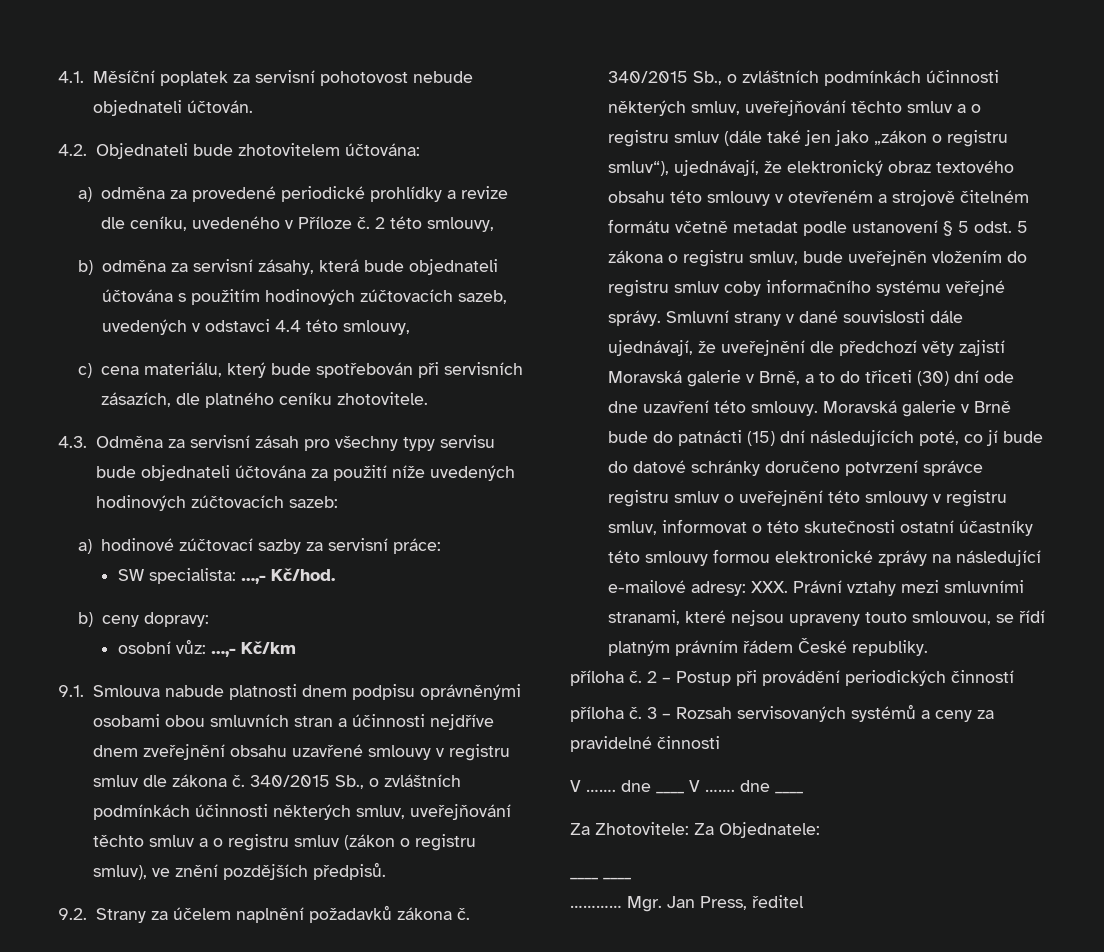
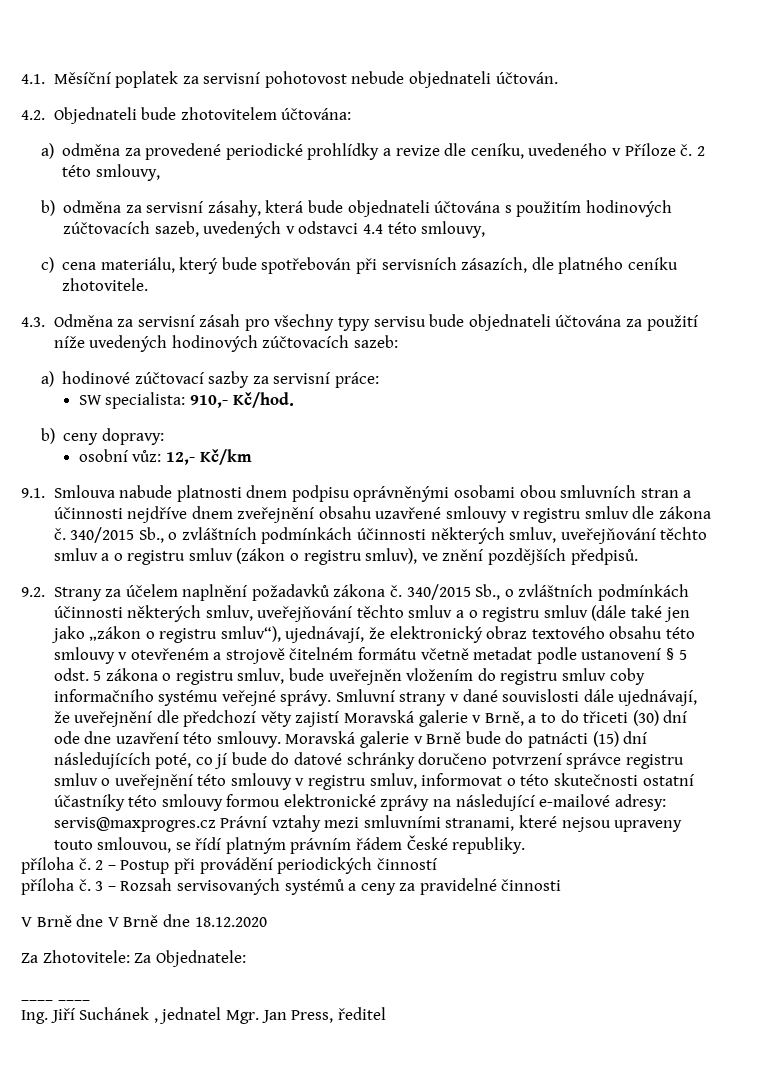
- SW specialista: …,- Kč/hod.
+ SW specialista: 910,- Kč/hod.
- osobní vůz: …,- Kč/km
+ osobní vůz: 12,- Kč/km
- XXX. Právní vztahy mezi smluvními stranami, které nejsou upraveny touto smlouvou, se řídí platným právním řádem České republiky.
+ servis@maxprogres.cz Právní vztahy mezi smluvními stranami, které nejsou upraveny touto smlouvou, se řídí platným právním řádem České republiky.
- V ……. dne ____ V ……. dne ____
+ V Brně dne V Brně dne 18.12.2020
- ………… Mgr. Jan Press, ředitel
+ Ing. Jiří Suchánek , jednatel Mgr. Jan Press, ředitel

